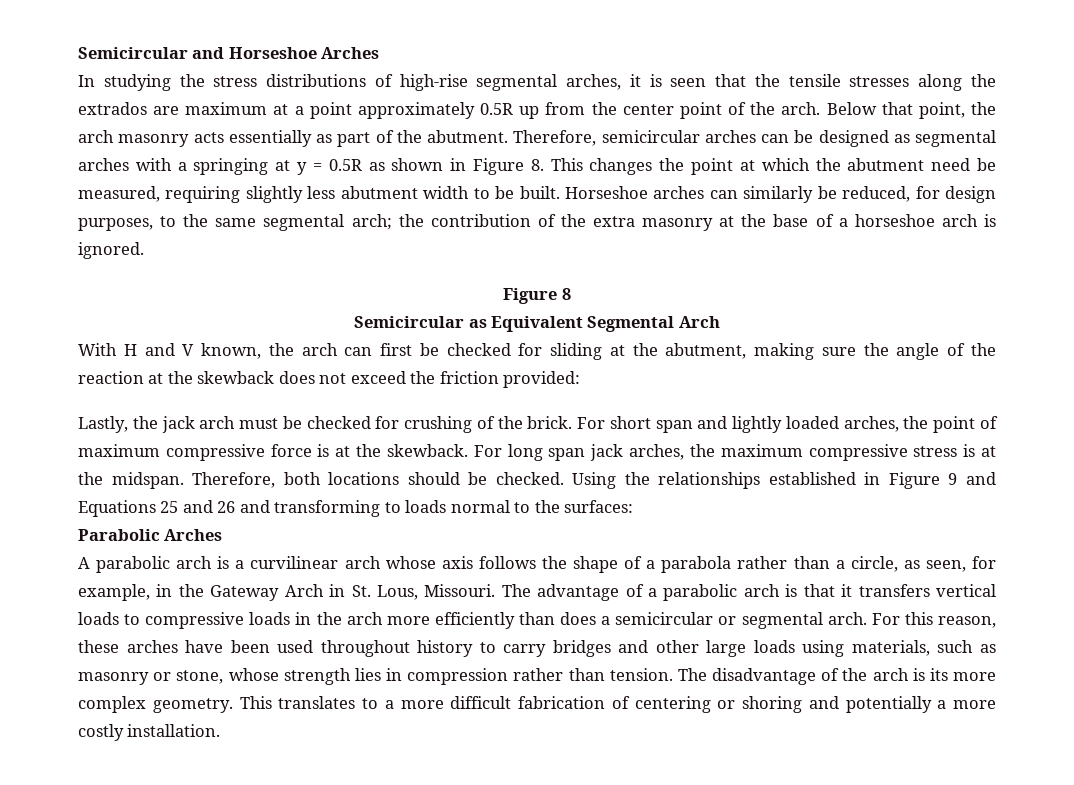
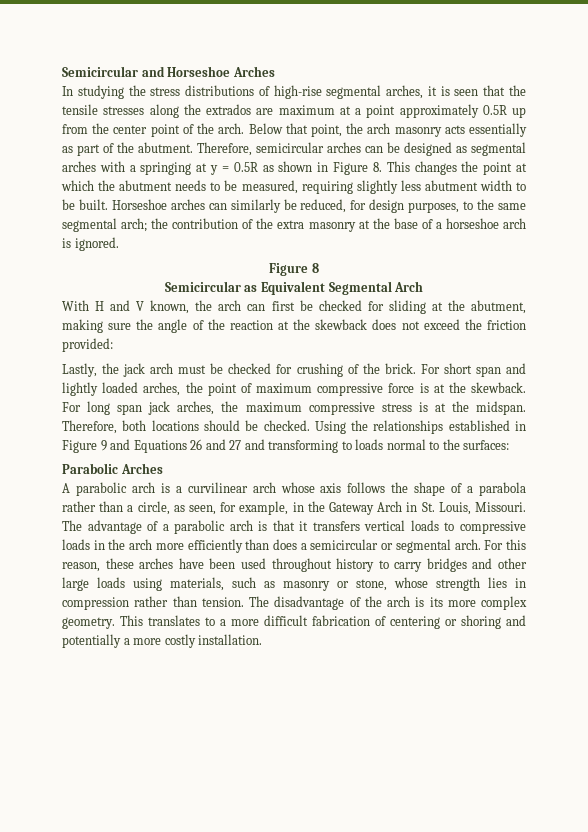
- Therefore, semicircular arches can be designed as segmental arches with a springing at y = 0.5R as shown in Figure 8. This changes the point at which the abutment need be measured, requiring slightly less abutment width to be built.
+ Therefore, semicircular arches can be designed as segmental arches with a springing at y = 0.5R as shown in Figure 8. This changes the point at which the abutment needs to be measured, requiring slightly less abutment width to be built.
- Using the relationships established in Figure 9 and Equations 25 and 26 and transforming to loads normal to the surfaces:
+ Using the relationships established in Figure 9 and Equations 26 and 27 and transforming to loads normal to the surfaces:
- A parabolic arch is a curvilinear arch whose axis follows the shape of a parabola rather than a circle, as seen, for example, in the Gateway Arch in St. Lous, Missouri.
+ A parabolic arch is a curvilinear arch whose axis follows the shape of a parabola rather than a circle, as seen, for example, in the Gateway Arch in St. Louis, Missouri.

